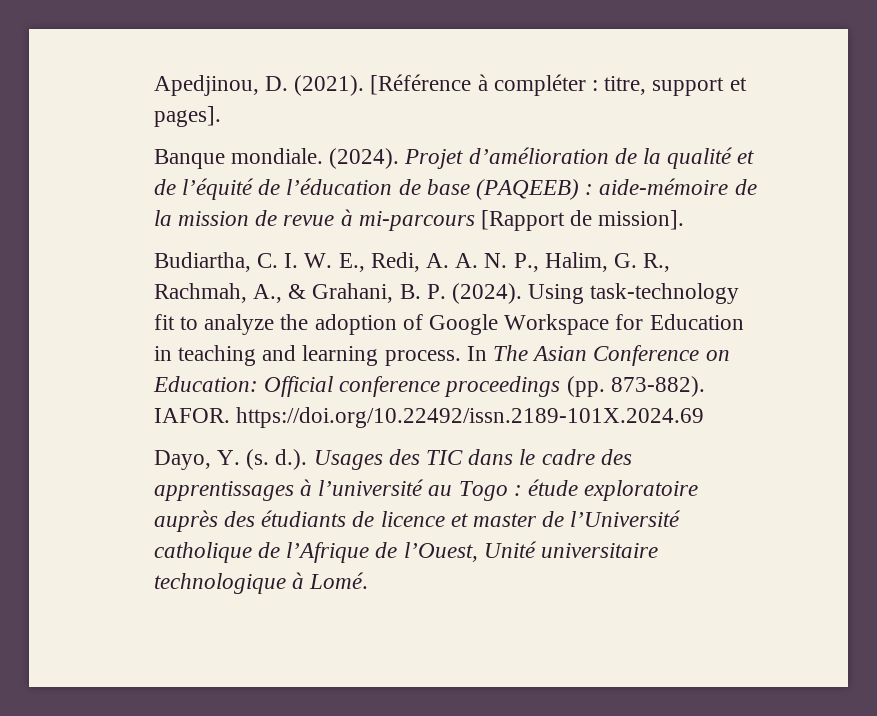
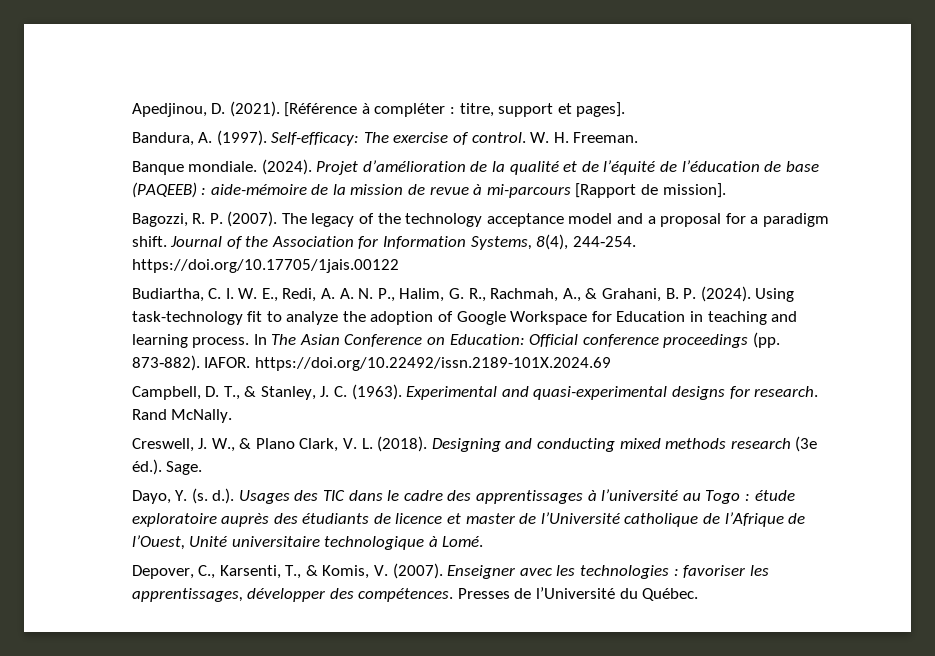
+ Bandura, A. (1997). Self-efficacy: The exercise of control. W. H. Freeman.
+ Bagozzi, R. P. (2007). The legacy of the technology acceptance model and a proposal for a paradigm shift. Journal of the Association for Information Systems, 8(4), 244‑254. https://doi.org/10.17705/1jais.00122
+ Campbell, D. T., & Stanley, J. C. (1963). Experimental and quasi-experimental designs for research. Rand McNally.
+ Creswell, J. W., & Plano Clark, V. L. (2018). Designing and conducting mixed methods research (3e éd.). Sage.
+ Depover, C., Karsenti, T., & Komis, V. (2007). Enseigner avec les technologies : favoriser les apprentissages, développer des compétences. Presses de l’Université du Québec.

